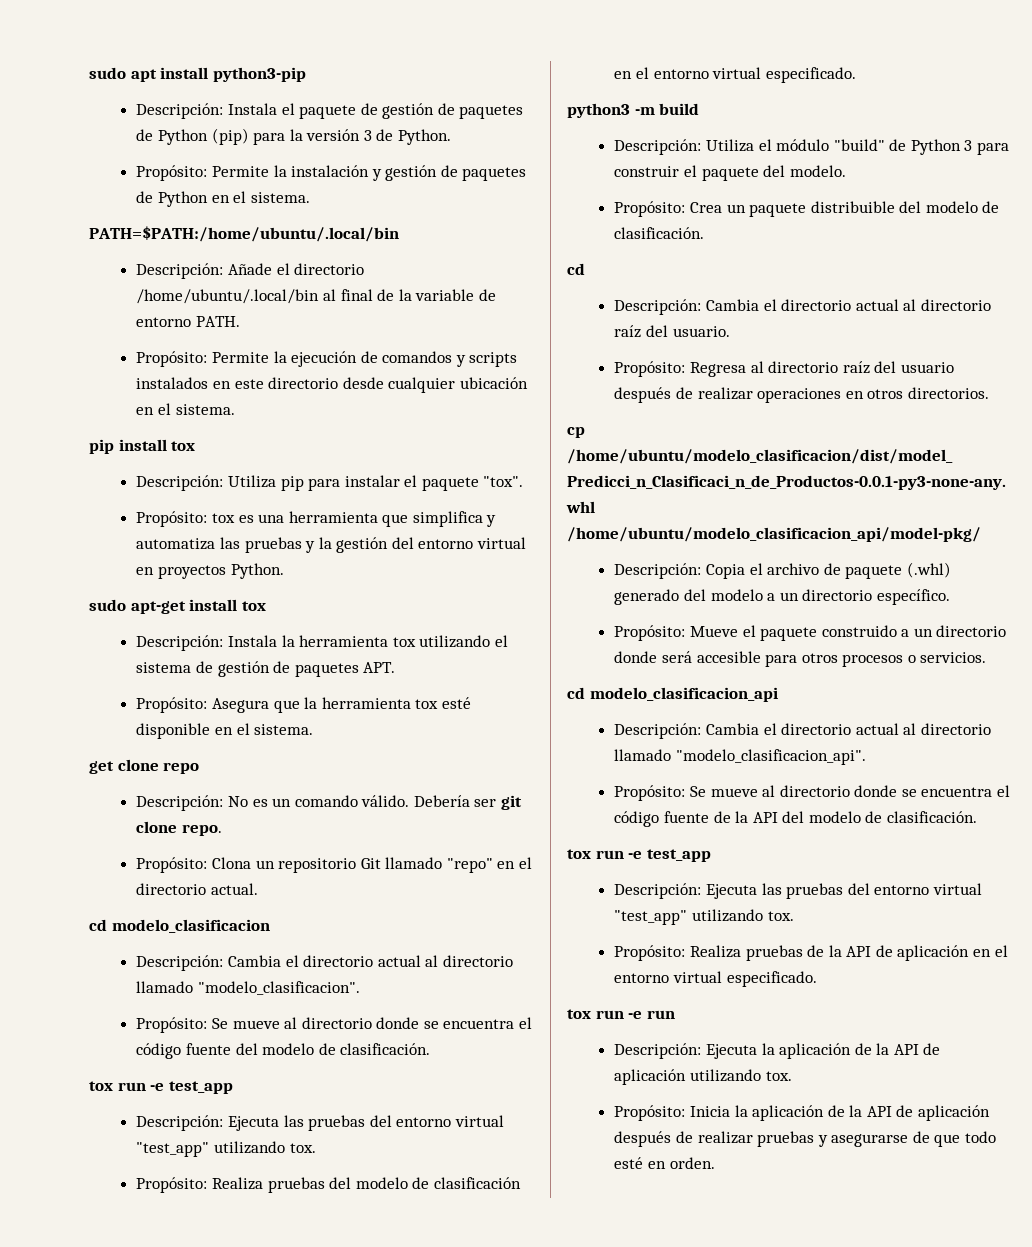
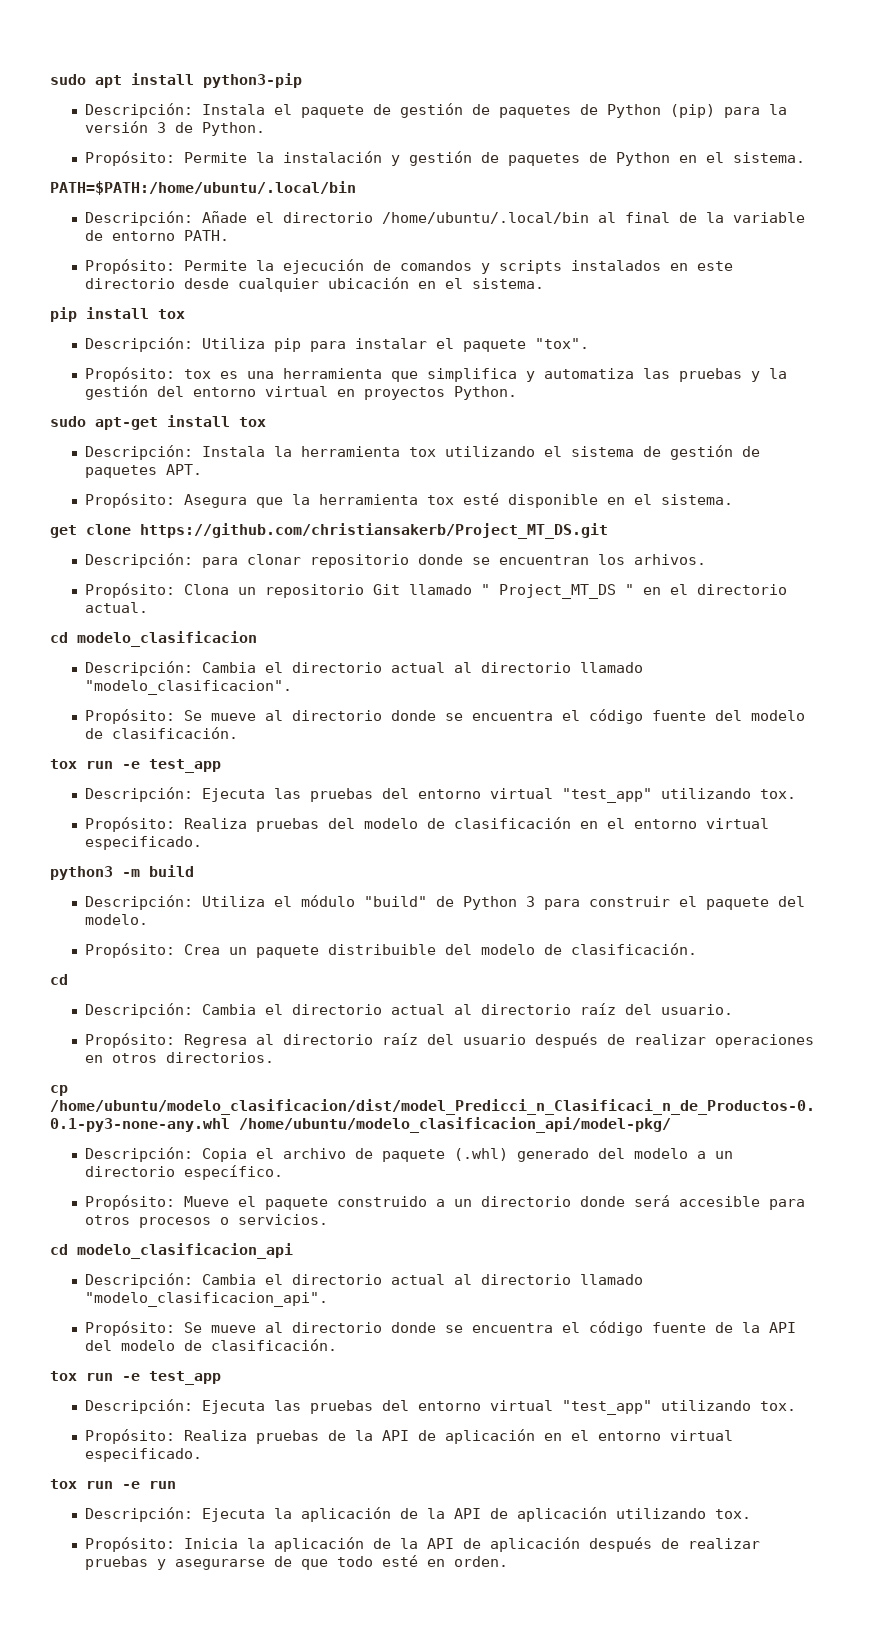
- get clone repo
- Descripción: No es un comando válido. Debería ser git clone repo.
+ get clone https://github.com/christiansakerb/Project_MT_DS.git
+ Descripción: para clonar repositorio donde se encuentran los arhivos.
- Propósito: Clona un repositorio Git llamado "repo" en el directorio actual.
+ Propósito: Clona un repositorio Git llamado " Project_MT_DS " en el directorio actual.

